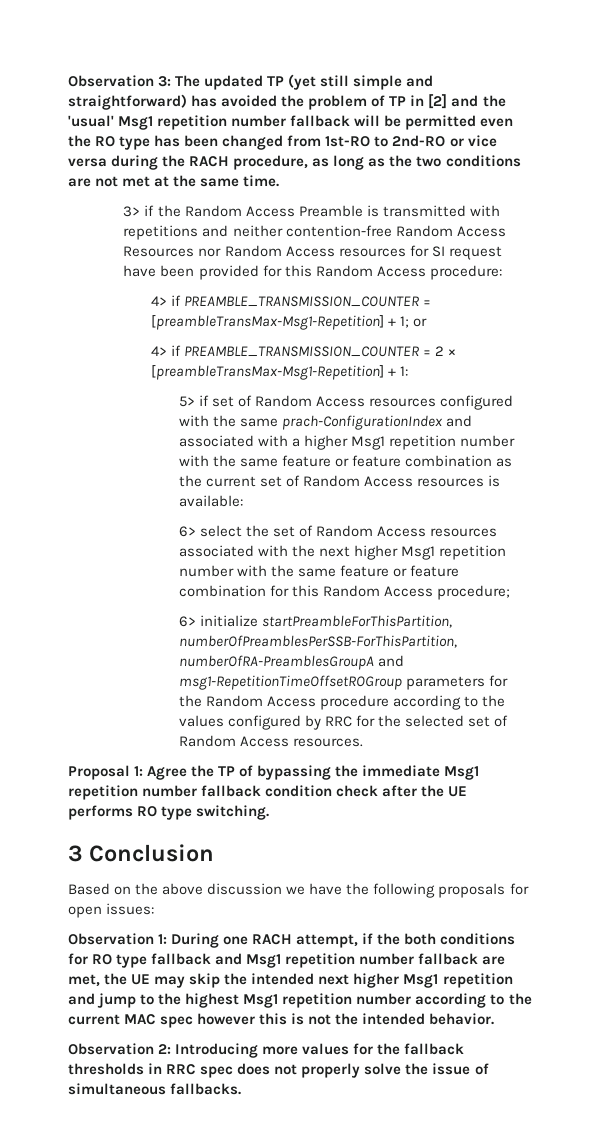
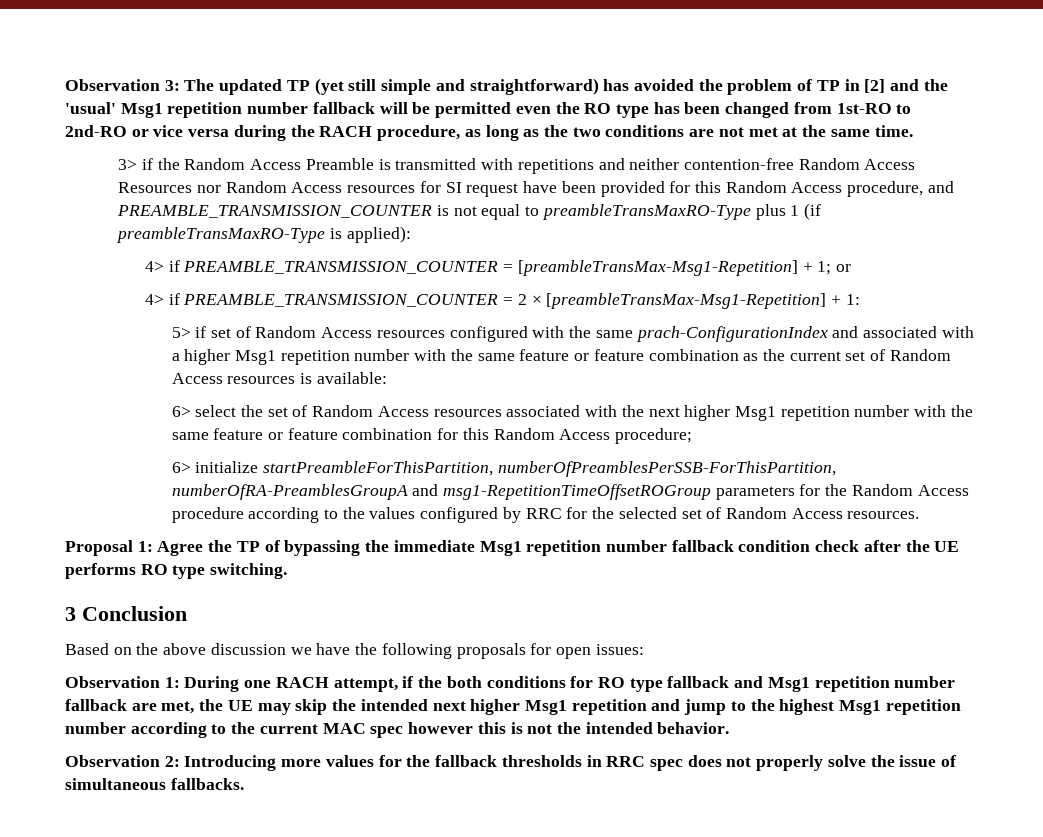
- 3> if the Random Access Preamble is transmitted with repetitions and neither contention-free Random Access Resources nor Random Access resources for SI request have been provided for this Random Access procedure:
+ 3> if the Random Access Preamble is transmitted with repetitions and neither contention-free Random Access Resources nor Random Access resources for SI request have been provided for this Random Access procedure, and PREAMBLE_TRANSMISSION_COUNTER is not equal to preambleTransMaxRO-Type plus 1 (if preambleTransMaxRO-Type is applied):

